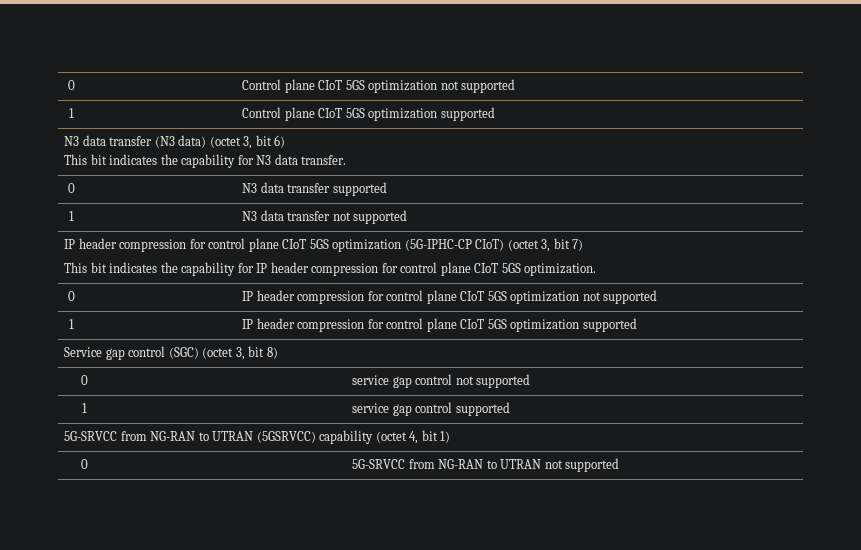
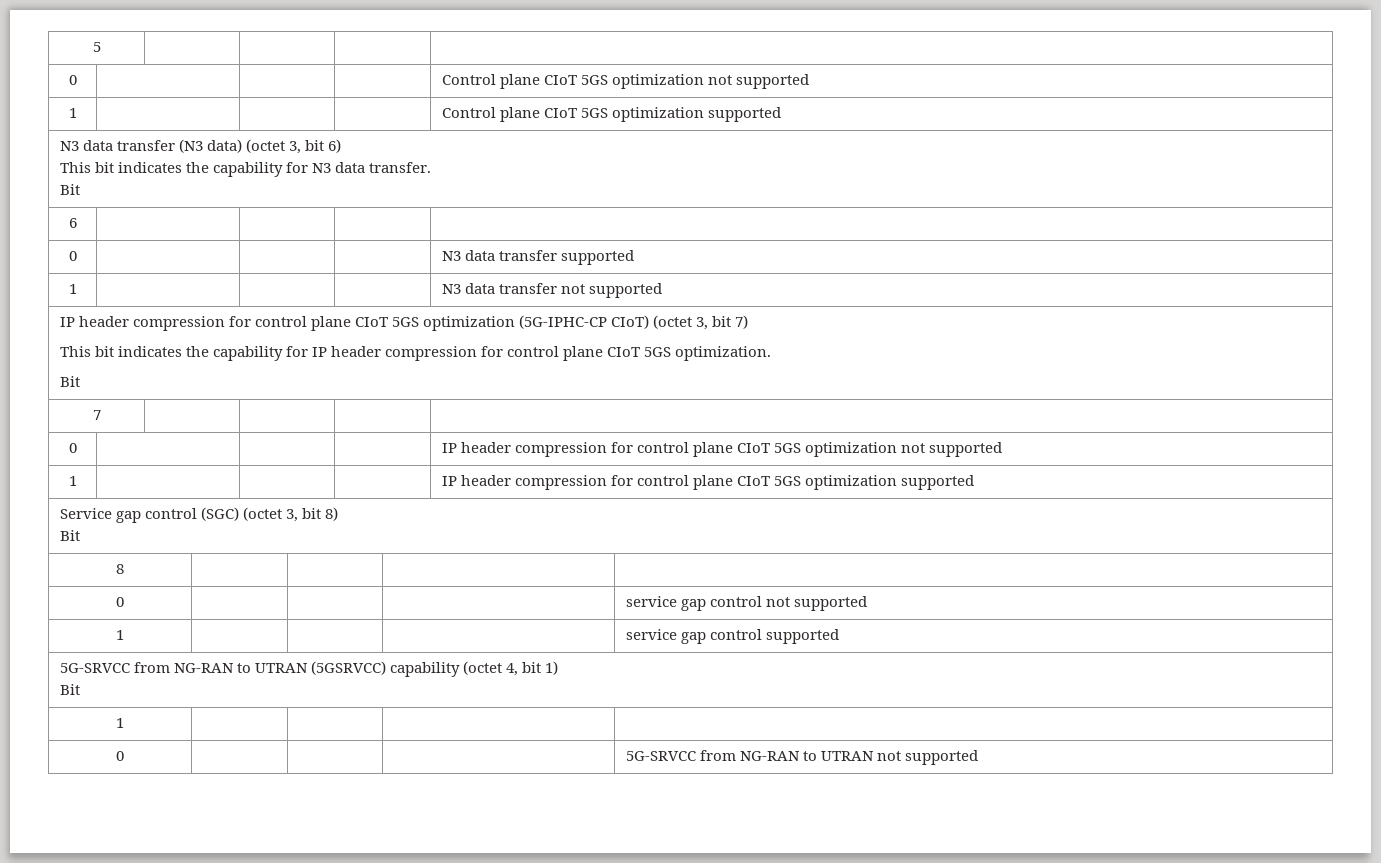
+ 5 | | | |
  N3 data transfer (N3 data) (octet 3, bit 6)
  This bit indicates the capability for N3 data transfer.
+ Bit
+ 6 | | | |
  IP header compression for control plane CIoT 5GS optimization (5G-IPHC-CP CIoT) (octet 3, bit 7)
  This bit indicates the capability for IP header compression for control plane CIoT 5GS optimization.
+ Bit
+ 7 | | | |
  Service gap control (SGC) (octet 3, bit 8)
+ Bit
+ 8 | | | |
  5G-SRVCC from NG-RAN to UTRAN (5GSRVCC) capability (octet 4, bit 1)
+ Bit
+ 1 | | | |

